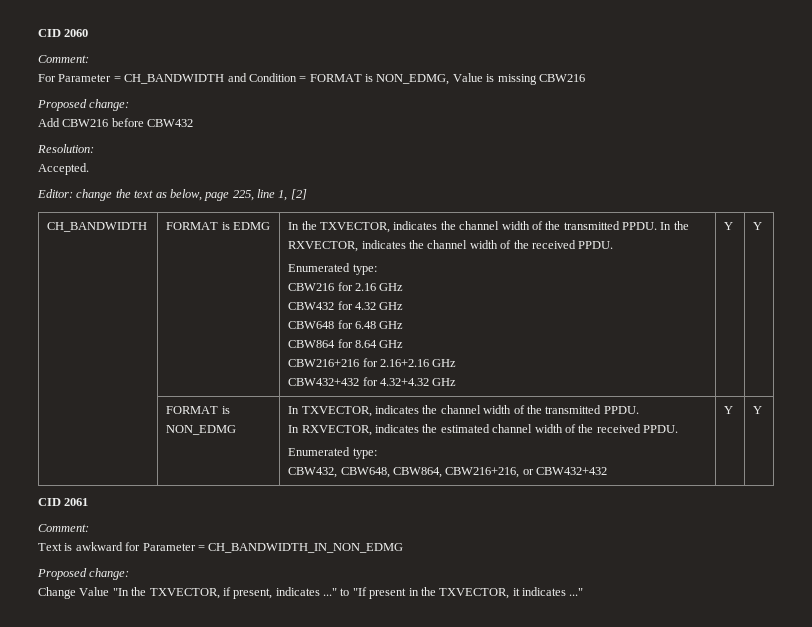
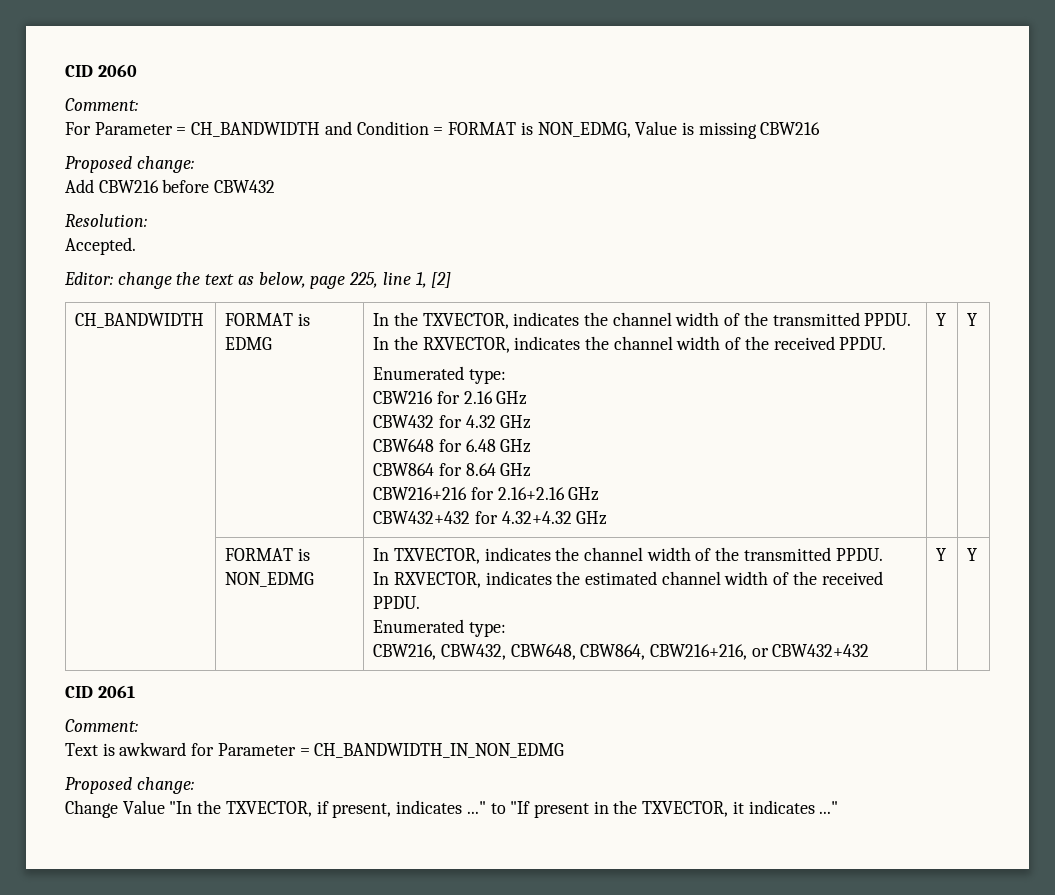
  | FORMAT is NON_EDMG | In TXVECTOR, indicates the channel width of the transmitted PPDU.
  In RXVECTOR, indicates the estimated channel width of the received PPDU.
  Enumerated type:
- CBW432, CBW648, CBW864, CBW216+216, or CBW432+432 | Y | Y
+ CBW216, CBW432, CBW648, CBW864, CBW216+216, or CBW432+432 | Y | Y

